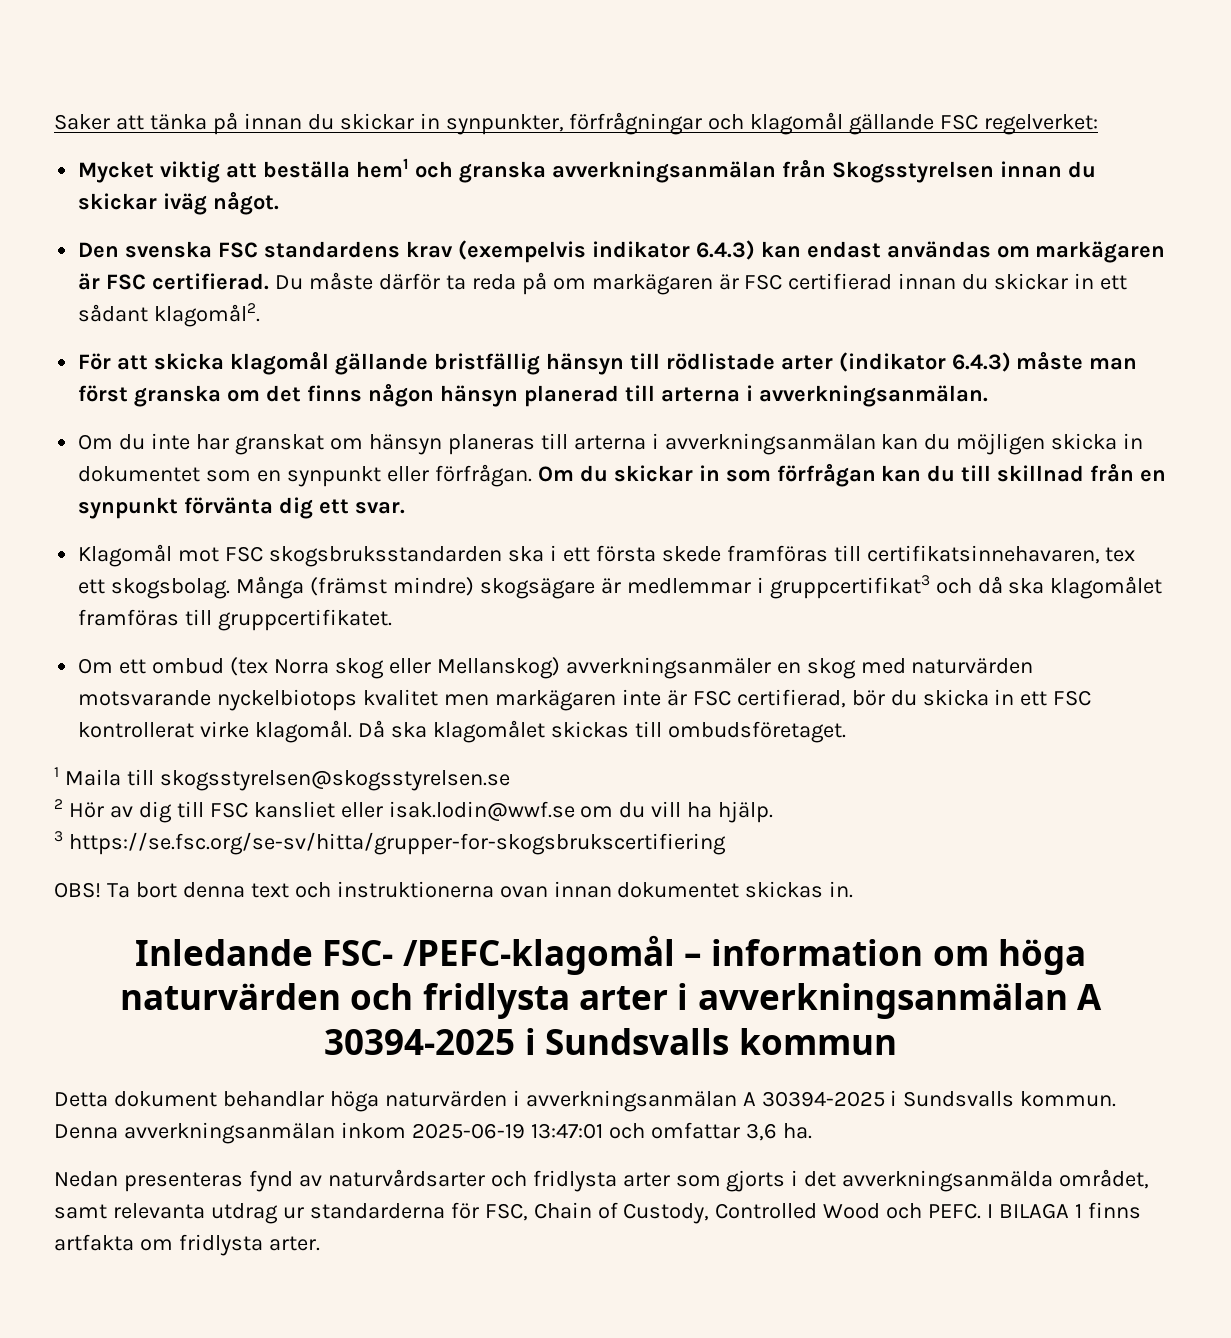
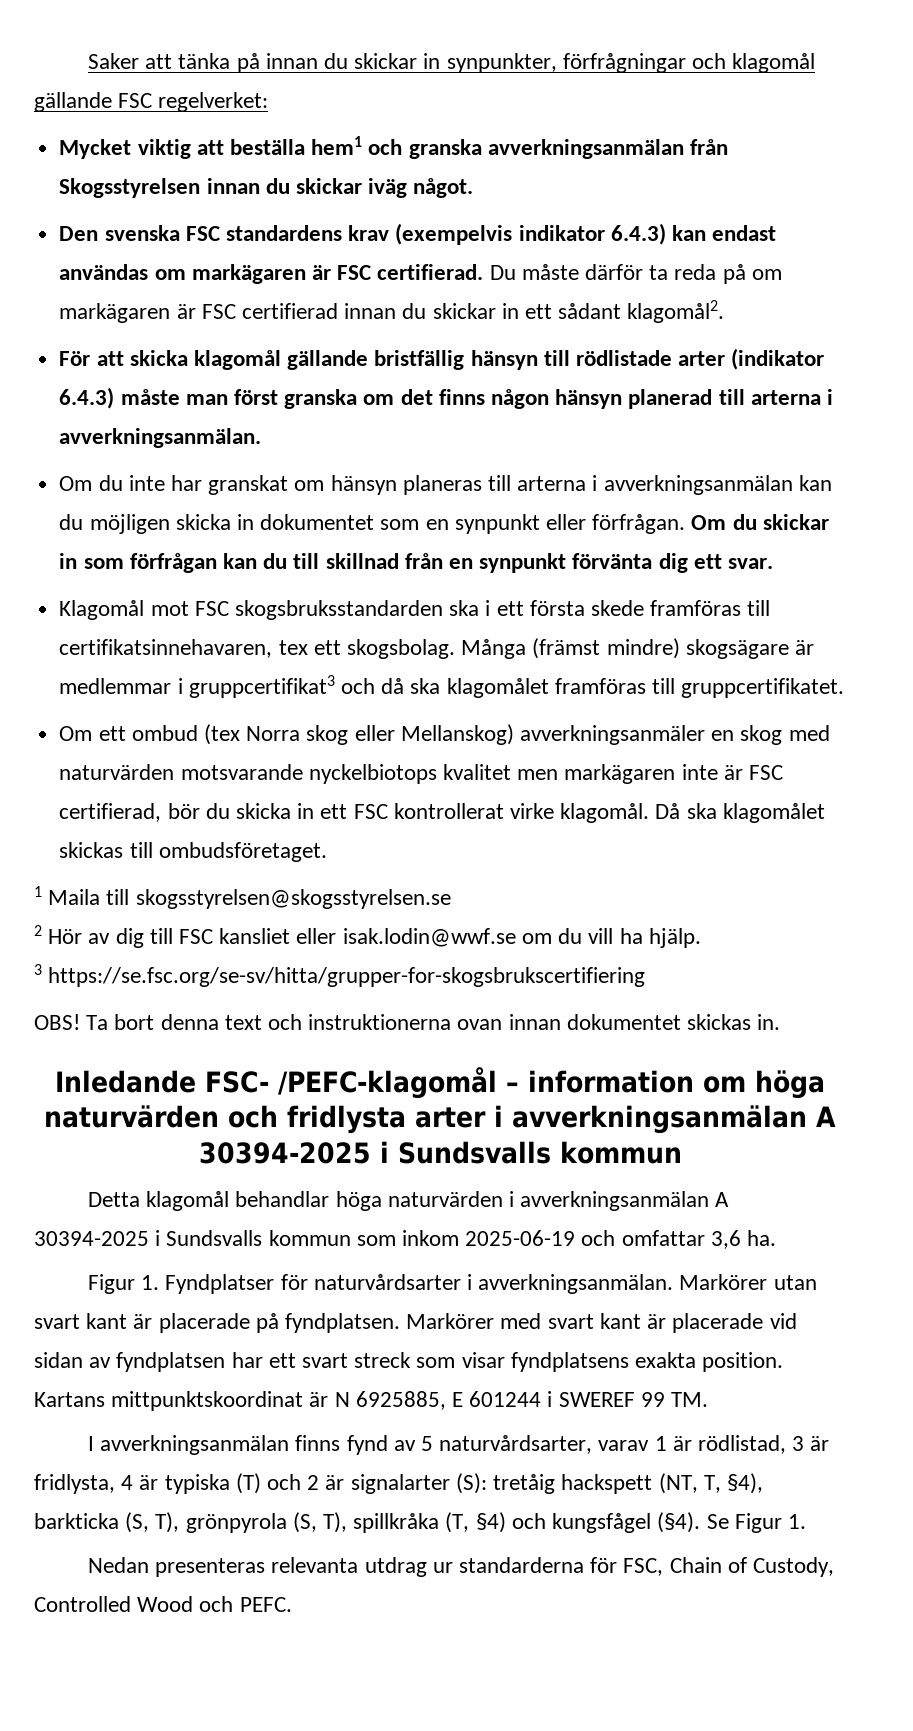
- Detta dokument behandlar höga naturvärden i avverkningsanmälan A 30394-2025 i Sundsvalls kommun. Denna avverkningsanmälan inkom 2025-06-19 13:47:01 och omfattar 3,6 ha.
+ Detta klagomål behandlar höga naturvärden i avverkningsanmälan A 30394-2025 i Sundsvalls kommun som inkom 2025-06-19 och omfattar 3,6 ha.
- Nedan presenteras fynd av naturvårdsarter och fridlysta arter som gjorts i det avverkningsanmälda området, samt relevanta utdrag ur standarderna för FSC, Chain of Custody, Controlled Wood och PEFC. I BILAGA 1 finns artfakta om fridlysta arter.
+ Figur 1. Fyndplatser för naturvårdsarter i avverkningsanmälan. Markörer utan svart kant är placerade på fyndplatsen. Markörer med svart kant är placerade vid sidan av fyndplatsen har ett svart streck som visar fyndplatsens exakta position. Kartans mittpunktskoordinat är N 6925885, E 601244 i SWEREF 99 TM.
+ I avverkningsanmälan finns fynd av 5 naturvårdsarter, varav 1 är rödlistad, 3 är fridlysta, 4 är typiska (T) och 2 är signalarter (S): tretåig hackspett (NT, T, §4), barkticka (S, T), grönpyrola (S, T), spillkråka (T, §4) och kungsfågel (§4). Se Figur 1.
+ Nedan presenteras relevanta utdrag ur standarderna för FSC, Chain of Custody, Controlled Wood och PEFC.

